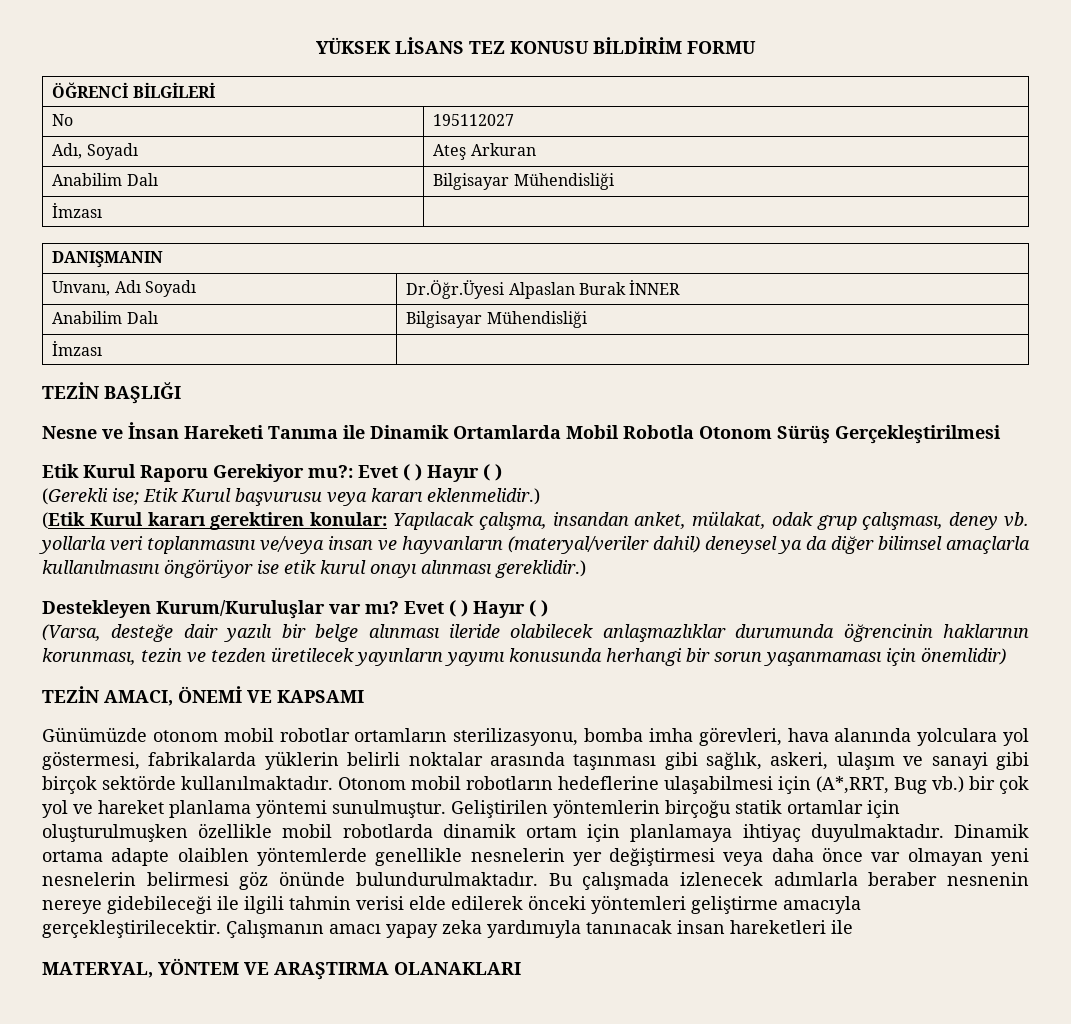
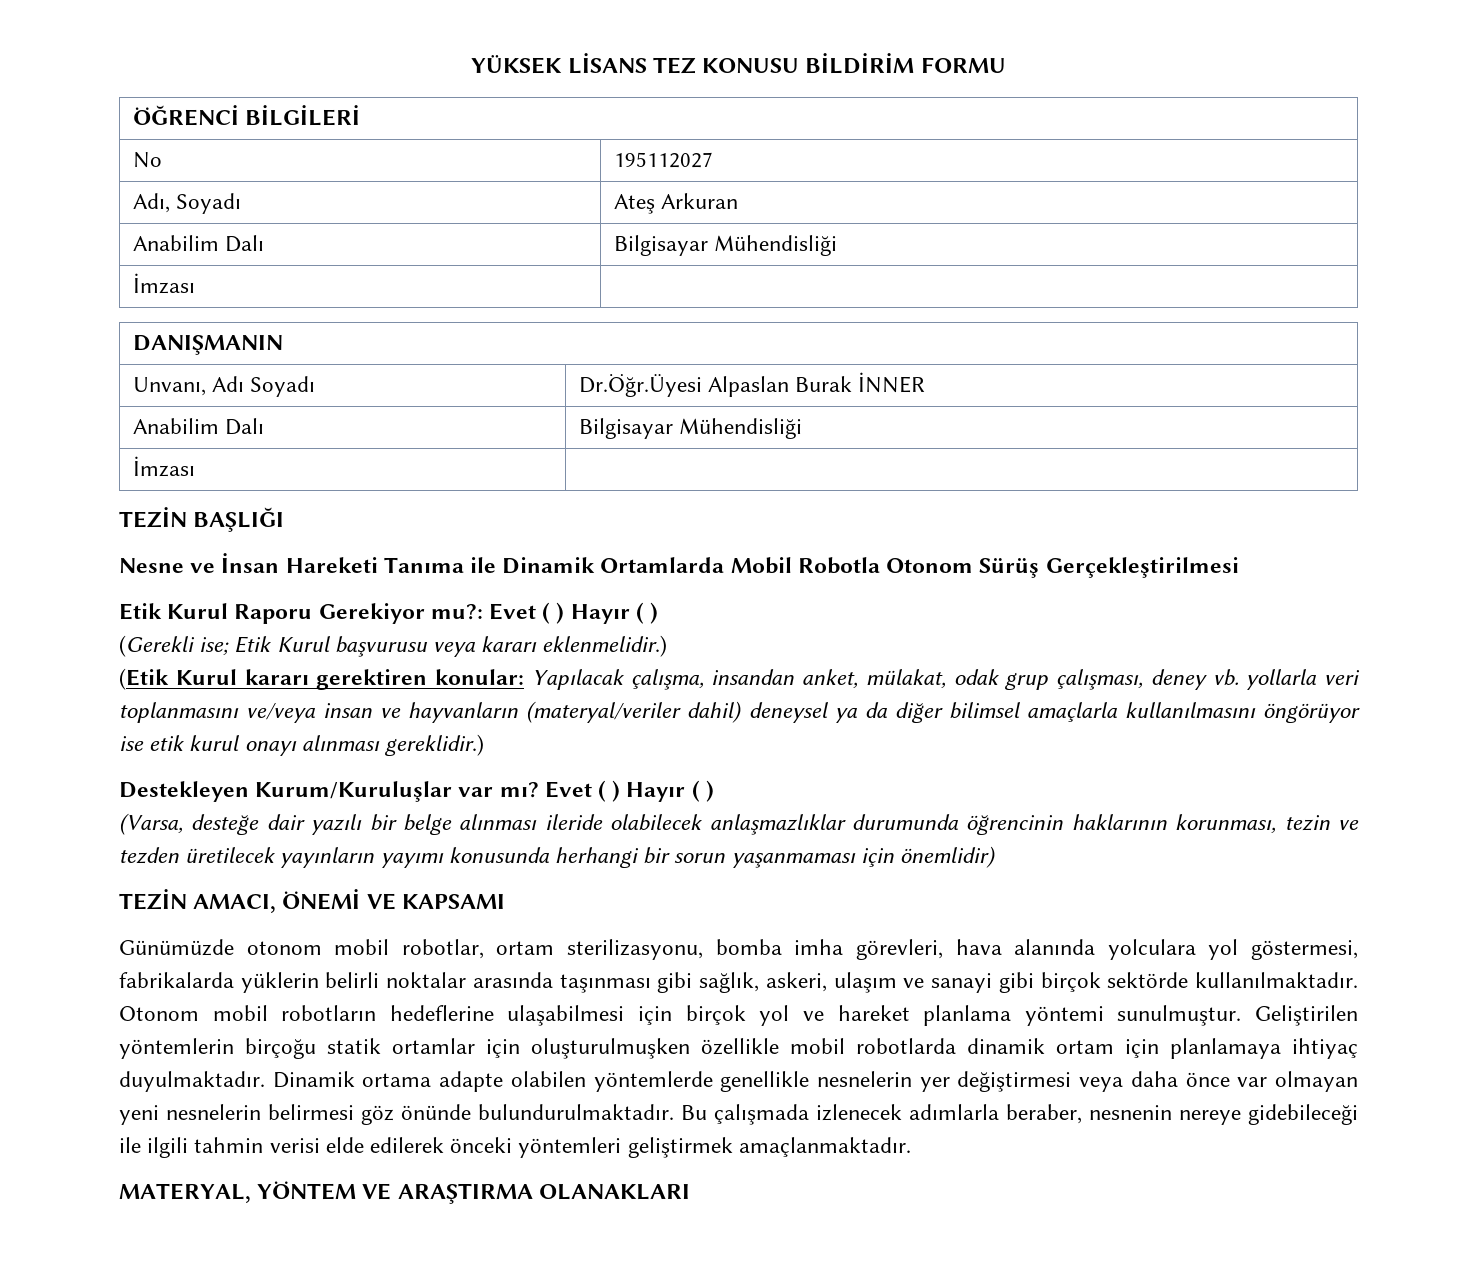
- Günümüzde otonom mobil robotlar ortamların sterilizasyonu, bomba imha görevleri, hava alanında yolculara yol göstermesi, fabrikalarda yüklerin belirli noktalar arasında taşınması gibi sağlık, askeri, ulaşım ve sanayi gibi birçok sektörde kullanılmaktadır.
+ Günümüzde otonom mobil robotlar, ortam sterilizasyonu, bomba imha görevleri, hava alanında yolculara yol göstermesi, fabrikalarda yüklerin belirli noktalar arasında taşınması gibi sağlık, askeri, ulaşım ve sanayi gibi birçok sektörde kullanılmaktadır.
- Otonom mobil robotların hedeflerine ulaşabilmesi için (A*,RRT, Bug vb.) bir çok yol ve hareket planlama yöntemi sunulmuştur.
+ Otonom mobil robotların hedeflerine ulaşabilmesi için birçok yol ve hareket planlama yöntemi sunulmuştur.
- Dinamik ortama adapte olaiblen yöntemlerde genellikle nesnelerin yer değiştirmesi veya daha önce var olmayan yeni nesnelerin belirmesi göz önünde bulundurulmaktadır.
+ Dinamik ortama adapte olabilen yöntemlerde genellikle nesnelerin yer değiştirmesi veya daha önce var olmayan yeni nesnelerin belirmesi göz önünde bulundurulmaktadır.
- Bu çalışmada izlenecek adımlarla beraber nesnenin nereye gidebileceği ile ilgili tahmin verisi elde edilerek önceki yöntemleri geliştirme amacıyla gerçekleştirilecektir. Çalışmanın amacı yapay zeka yardımıyla tanınacak insan hareketleri ile
+ Bu çalışmada izlenecek adımlarla beraber, nesnenin nereye gidebileceği ile ilgili tahmin verisi elde edilerek önceki yöntemleri geliştirmek amaçlanmaktadır.

